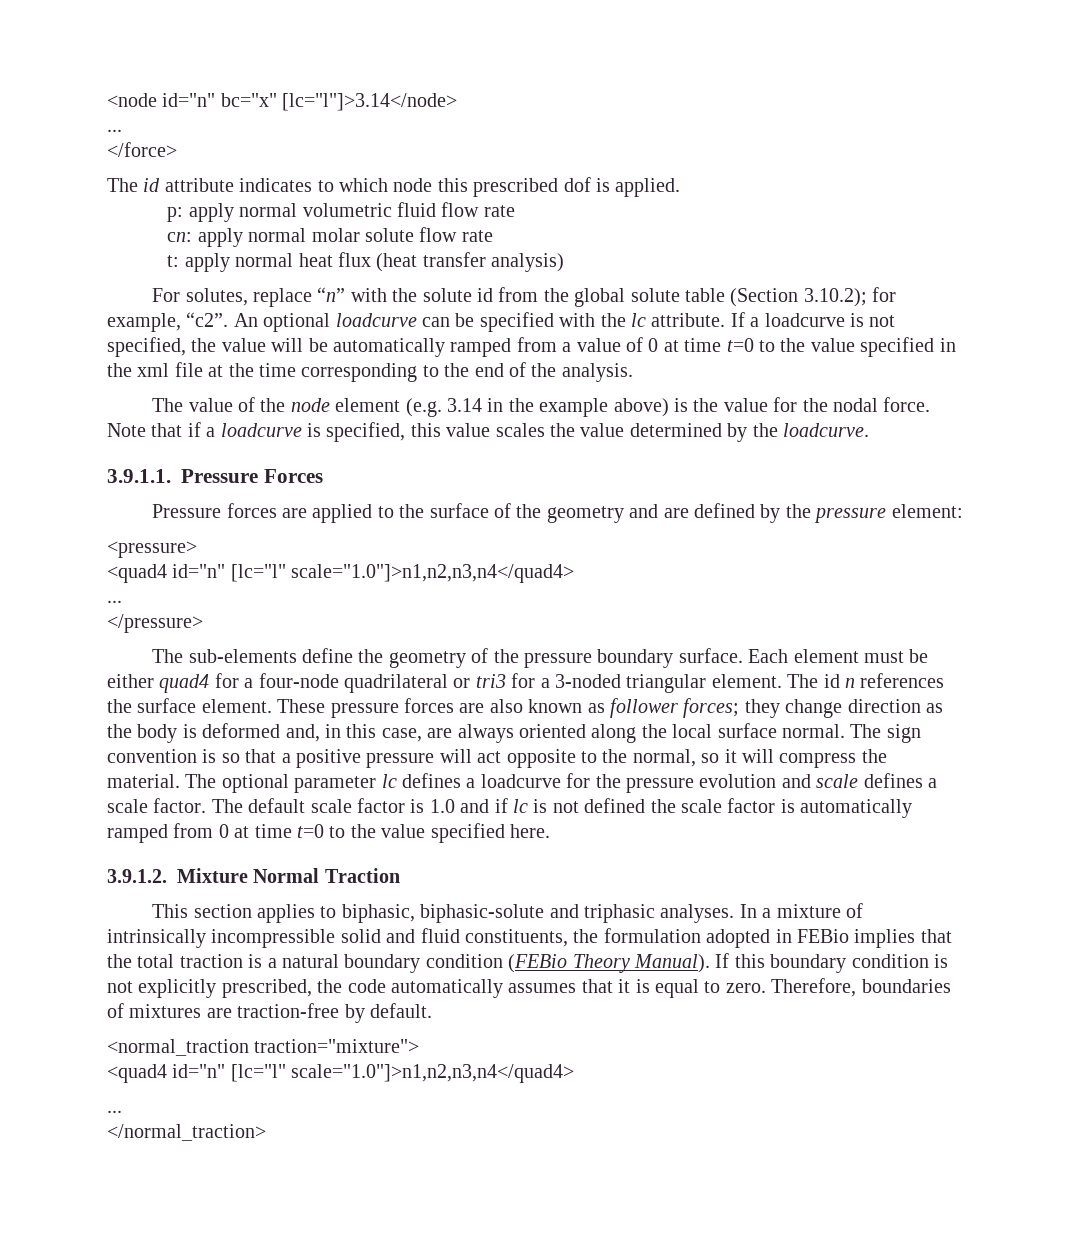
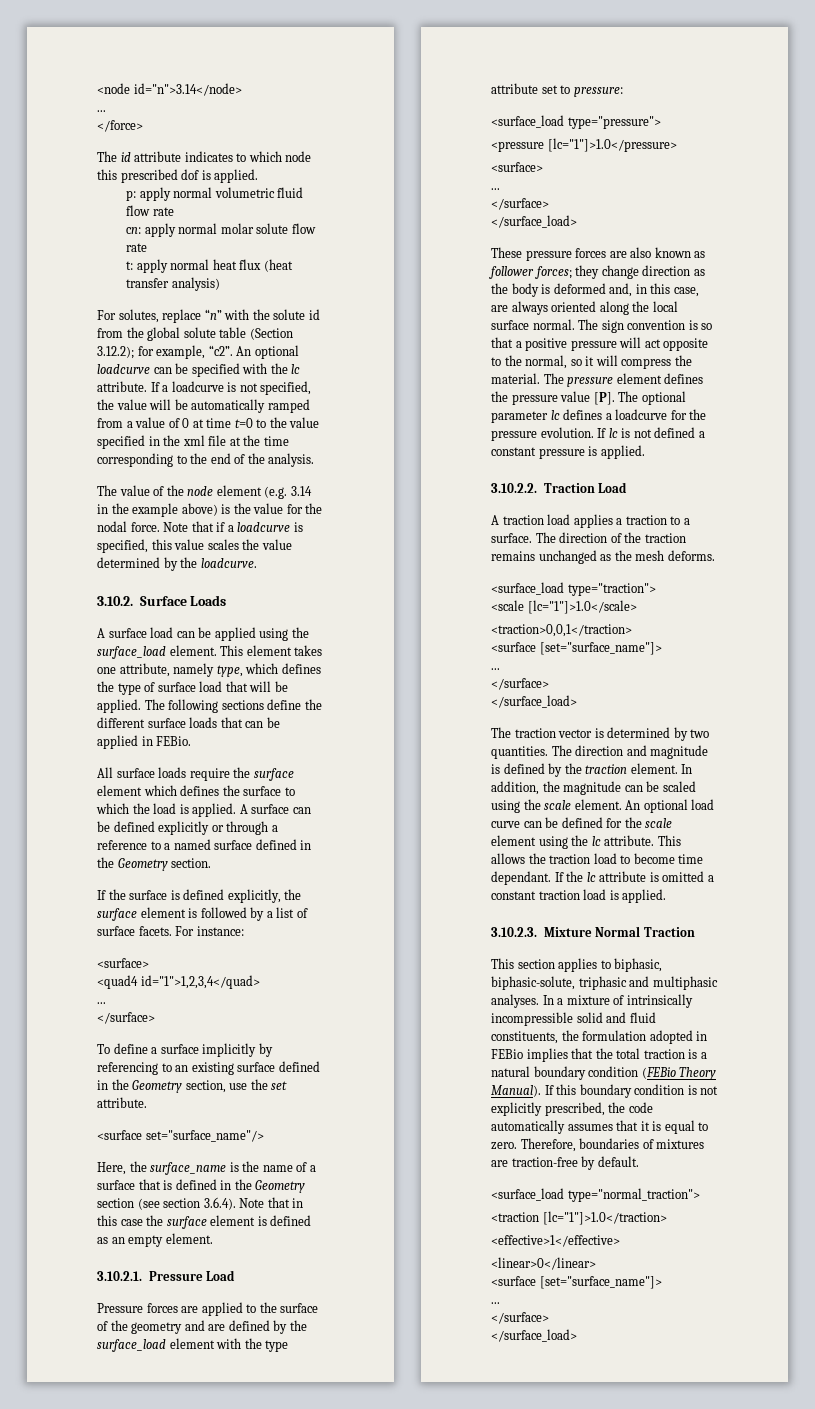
- <node id="n" bc="x" [lc="l"]>3.14</node>
+ <node id="n">3.14</node>
- For solutes, replace “n” with the solute id from the global solute table (Section 3.10.2); for example, “c2”.
+ For solutes, replace “n” with the solute id from the global solute table (Section 3.12.2); for example, “c2”.
- 3.9.1.1. Pressure Forces
+ 3.10.2. Surface Loads
+ A surface load can be applied using the surface_load element. This element takes one attribute, namely type, which defines the type of surface load that will be applied. The following sections define the different surface loads that can be applied in FEBio.
+ All surface loads require the surface element which defines the surface to which the load is applied. A surface can be defined explicitly or through a reference to a named surface defined in the Geometry section.
+ If the surface is defined explicitly, the surface element is followed by a list of surface facets. For instance:
+ <surface>
+ <quad4 id="1">1,2,3,4</quad>
+ ...
+ </surface>
+ To define a surface implicitly by referencing to an existing surface defined in the Geometry section, use the set attribute.
+ <surface set="surface_name"/>
+ Here, the surface_name is the name of a surface that is defined in the Geometry section (see section 3.6.4). Note that in this case the surface element is defined as an empty element.
+ 3.10.2.1. Pressure Load
- Pressure forces are applied to the surface of the geometry and are defined by the pressure element:
- <pressure>
- <quad4 id="n" [lc="l" scale="1.0"]>n1,n2,n3,n4</quad4>
+ Pressure forces are applied to the surface of the geometry and are defined by the surface_load element with the type attribute set to pressure:
+ <surface_load type="pressure">
+ <pressure [lc="1"]>1.0</pressure>
+ <surface>
  ...
- </pressure>
- The sub-elements define the geometry of the pressure boundary surface. Each element must be either quad4 for a four-node quadrilateral or tri3 for a 3-noded triangular element. The id n references the surface element. These pressure forces are also known as follower forces; they change direction as the body is deformed and, in this case, are always oriented along the local surface normal.
+ </surface>
+ </surface_load>
+ These pressure forces are also known as follower forces; they change direction as the body is deformed and, in this case, are always oriented along the local surface normal.
- The optional parameter lc defines a loadcurve for the pressure evolution and scale defines a scale factor. The default scale factor is 1.0 and if lc is not defined the scale factor is automatically ramped from 0 at time t=0 to the value specified here.
- 3.9.1.2. Mixture Normal Traction
+ The pressure element defines the pressure value [P]. The optional parameter lc defines a loadcurve for the pressure evolution. If lc is not defined a constant pressure is applied.
+ 3.10.2.2. Traction Load
+ A traction load applies a traction to a surface. The direction of the traction remains unchanged as the mesh deforms.
+ <surface_load type="traction">
+ <scale [lc="1"]>1.0</scale>
+ <traction>0,0,1</traction>
+ <surface [set="surface_name"]>
+ ...
+ </surface>
+ </surface_load>
+ The traction vector is determined by two quantities. The direction and magnitude is defined by the traction element. In addition, the magnitude can be scaled using the scale element. An optional load curve can be defined for the scale element using the lc attribute. This allows the traction load to become time dependant. If the lc attribute is omitted a constant traction load is applied.
+ 3.10.2.3. Mixture Normal Traction
- This section applies to biphasic, biphasic-solute and triphasic analyses.
+ This section applies to biphasic, biphasic-solute, triphasic and multiphasic analyses.
- <normal_traction traction="mixture">
- <quad4 id="n" [lc="l" scale="1.0"]>n1,n2,n3,n4</quad4>
+ <surface_load type="normal_traction">
+ <traction [lc="1"]>1.0</traction>
+ <effective>1</effective>
+ <linear>0</linear>
+ <surface [set="surface_name"]>
  ...
- </normal_traction>
+ </surface>
+ </surface_load>

